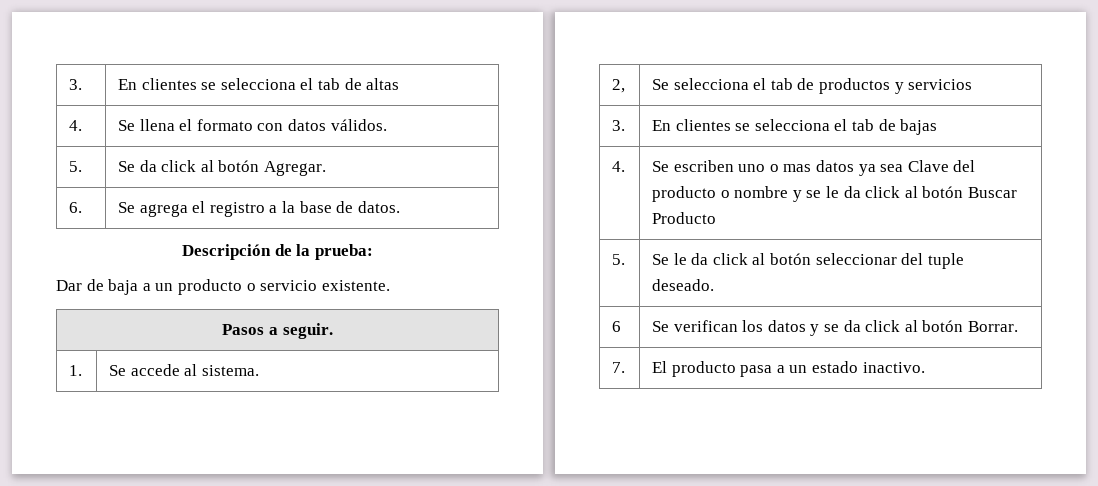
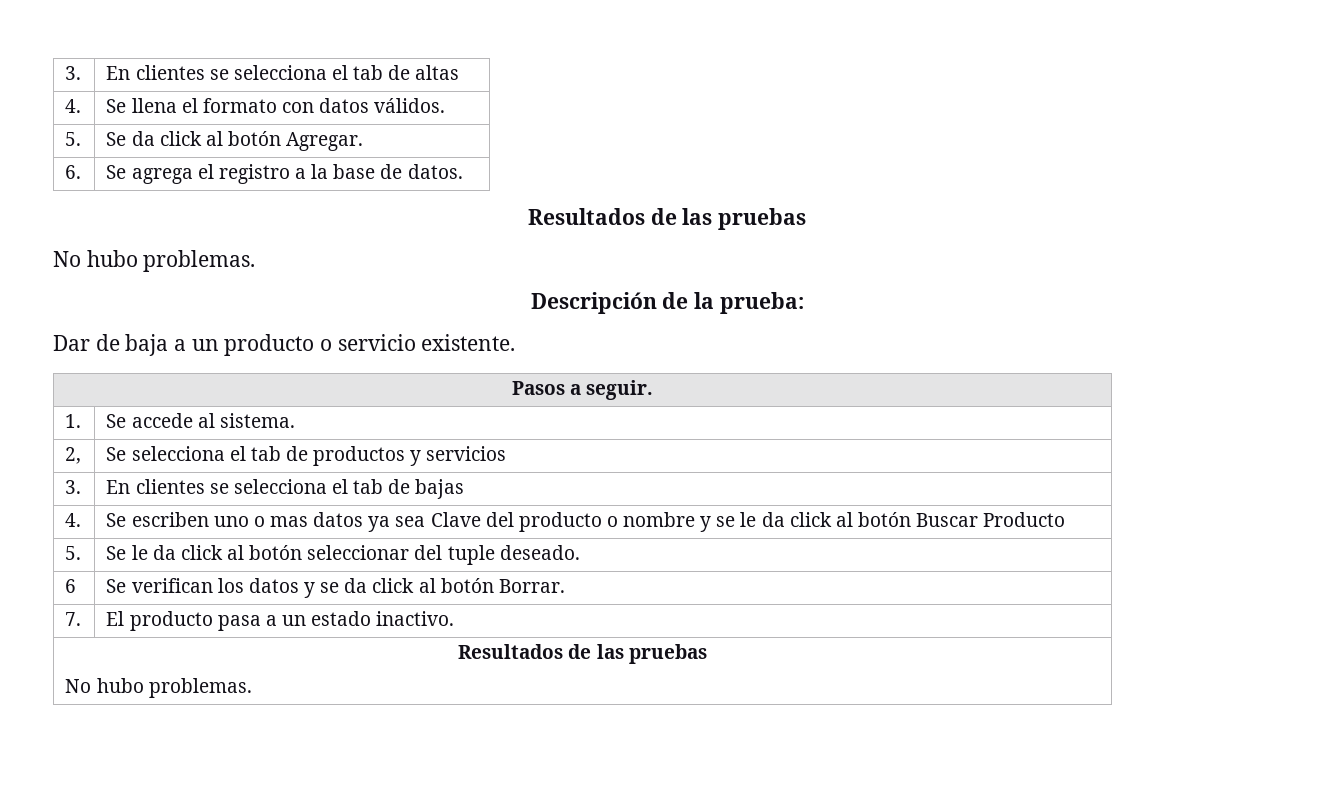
  6. | Se agrega el registro a la base de datos.
+ Resultados de las pruebas
+ No hubo problemas.
  7. | El producto pasa a un estado inactivo.
+ Resultados de las pruebas
+ No hubo problemas.

